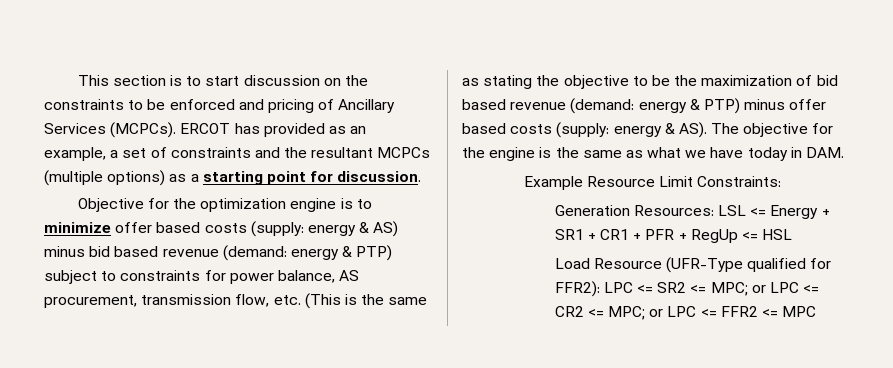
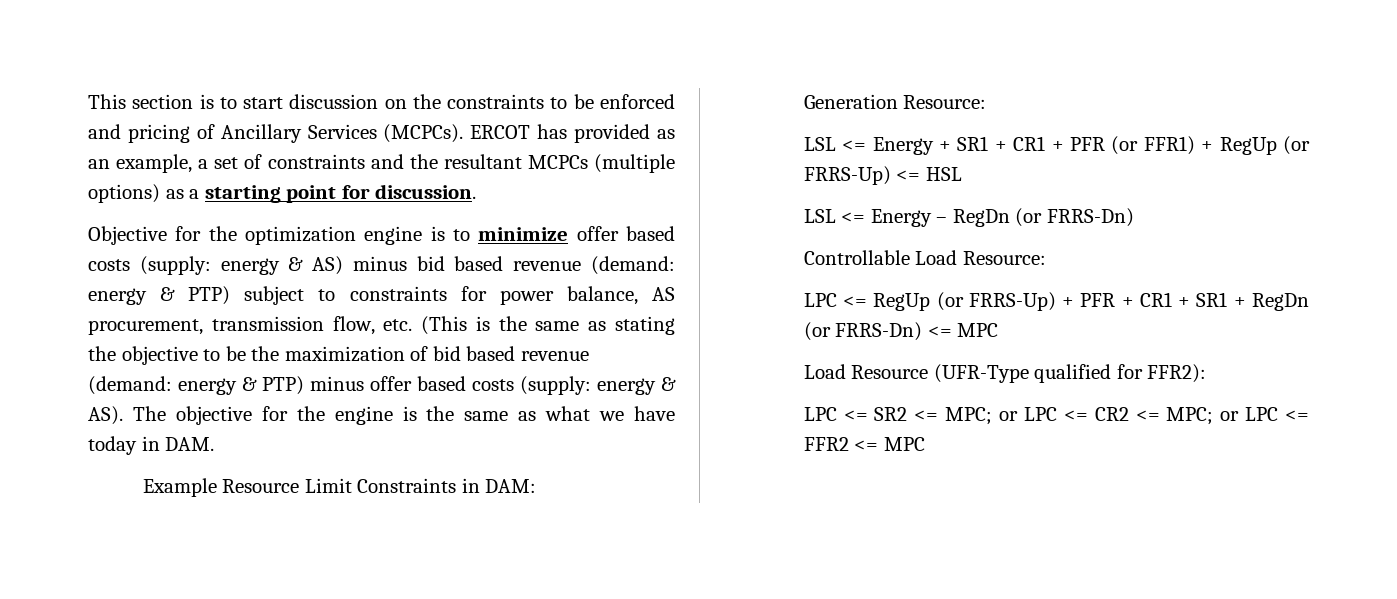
- Example Resource Limit Constraints:
+ Example Resource Limit Constraints in DAM:
- Generation Resources: LSL <= Energy + SR1 + CR1 + PFR + RegUp <= HSL
+ Generation Resource:
+ LSL <= Energy + SR1 + CR1 + PFR (or FFR1) + RegUp (or FRRS-Up) <= HSL
+ LSL <= Energy – RegDn (or FRRS-Dn)
+ Controllable Load Resource:
+ LPC <= RegUp (or FRRS-Up) + PFR + CR1 + SR1 + RegDn (or FRRS-Dn) <= MPC
- Load Resource (UFR-Type qualified for FFR2): LPC <= SR2 <= MPC; or LPC <= CR2 <= MPC; or LPC <= FFR2 <= MPC
+ Load Resource (UFR-Type qualified for FFR2):
+ LPC <= SR2 <= MPC; or LPC <= CR2 <= MPC; or LPC <= FFR2 <= MPC

